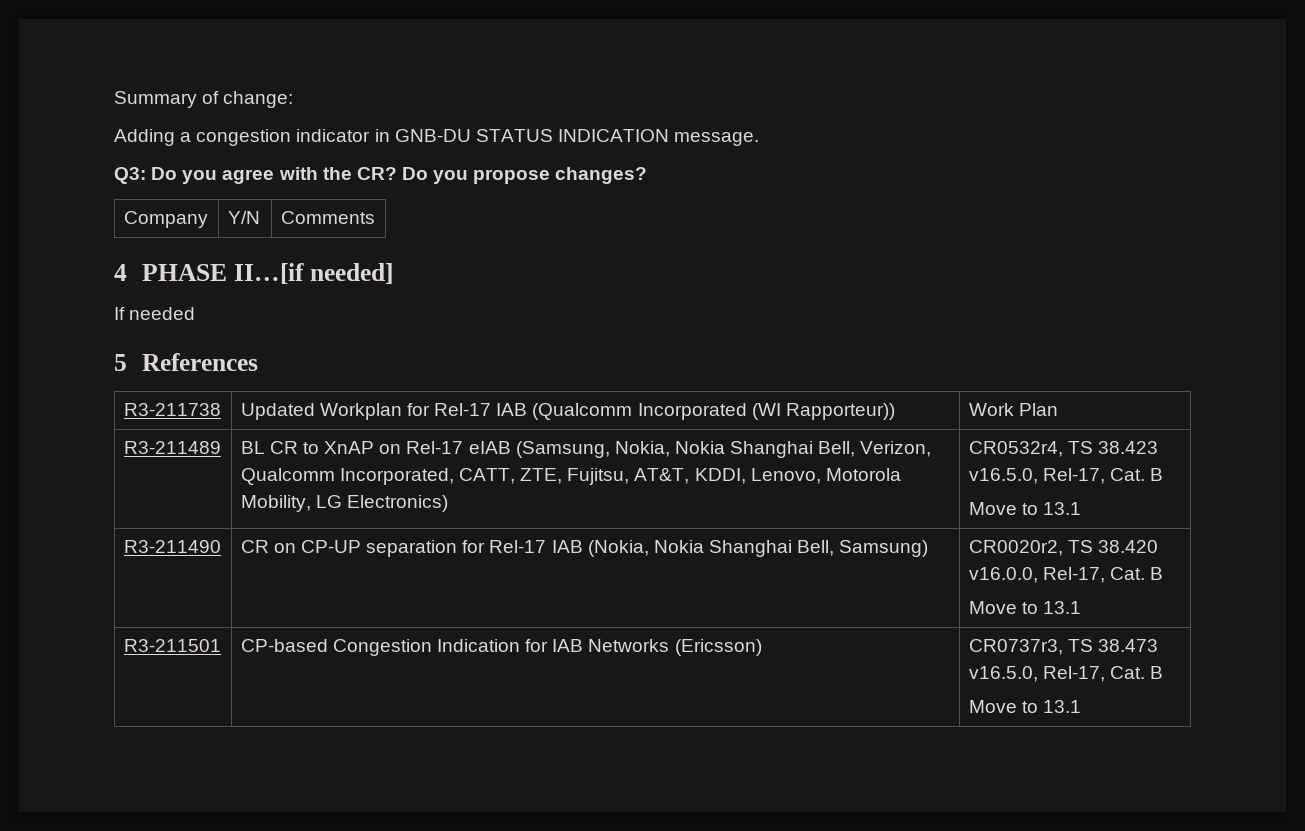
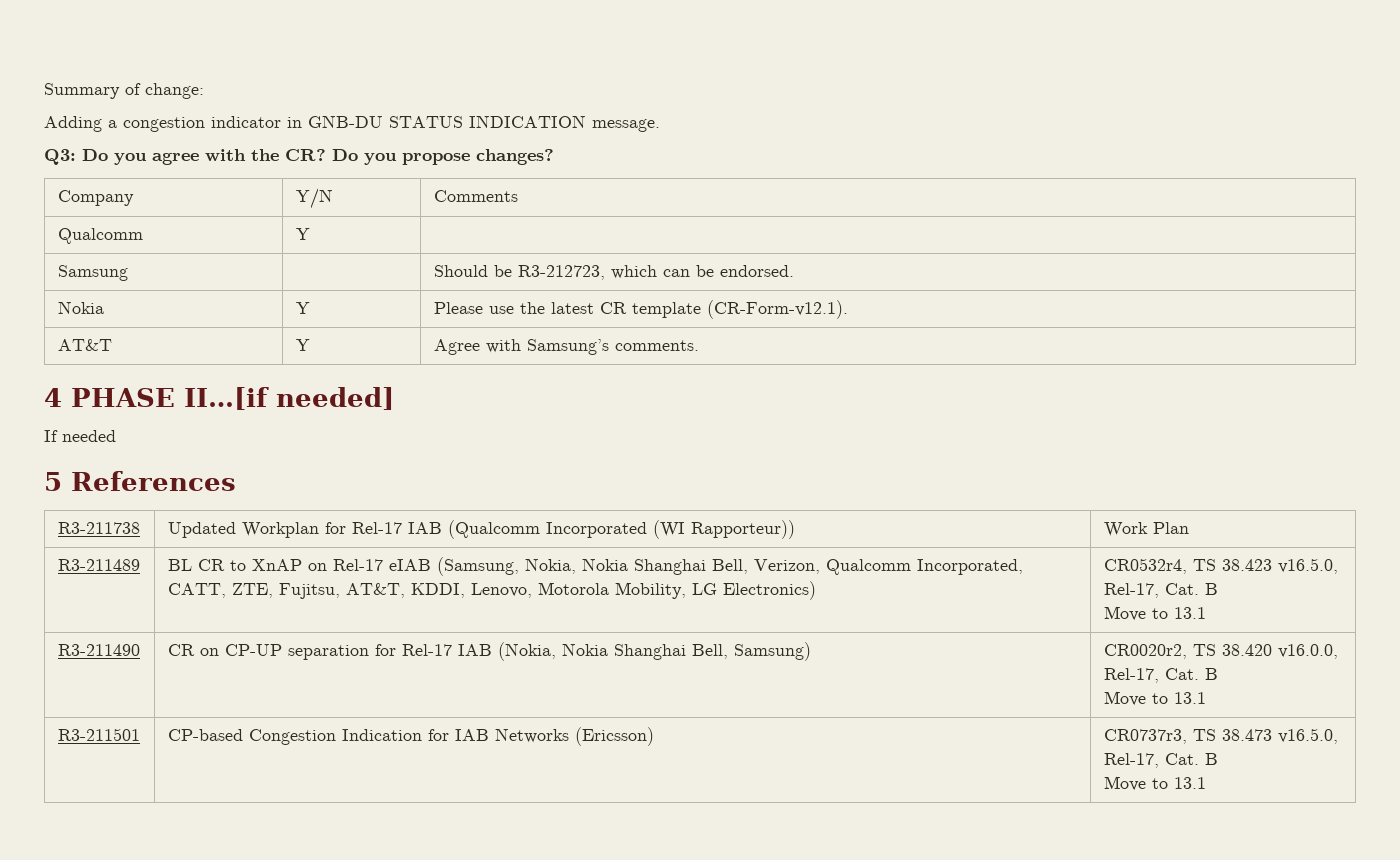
+ Qualcomm | Y |
+ Samsung | | Should be R3-212723, which can be endorsed.
+ Nokia | Y | Please use the latest CR template (CR-Form-v12.1).
+ AT&T | Y | Agree with Samsung’s comments.

